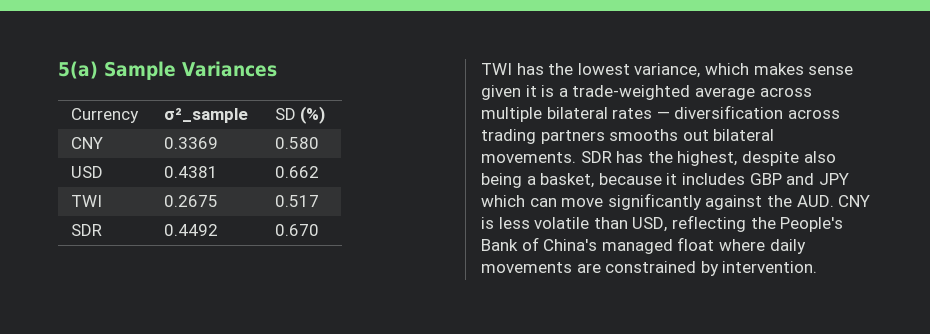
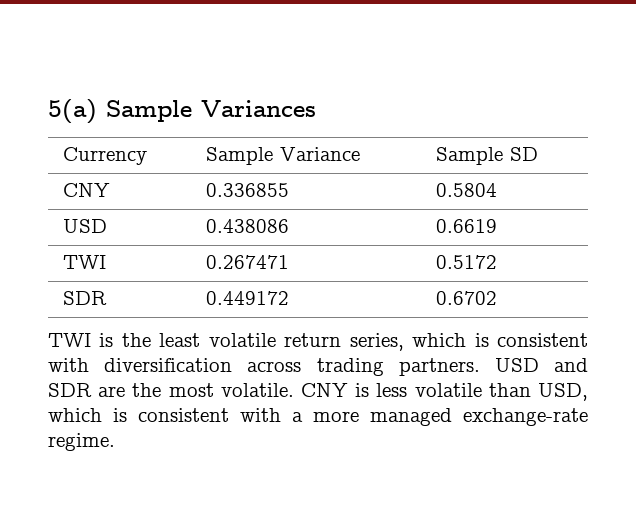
- Currency | σ²_sample | SD (%)
+ Currency | Sample Variance | Sample SD
- CNY | 0.3369 | 0.580
+ CNY | 0.336855 | 0.5804
- USD | 0.4381 | 0.662
+ USD | 0.438086 | 0.6619
- TWI | 0.2675 | 0.517
+ TWI | 0.267471 | 0.5172
- SDR | 0.4492 | 0.670
- TWI has the lowest variance, which makes sense given it is a trade-weighted average across multiple bilateral rates — diversification across trading partners smooths out bilateral movements. SDR has the highest, despite also being a basket, because it includes GBP and JPY which can move significantly against the AUD. CNY is less volatile than USD, reflecting the People's Bank of China's managed float where daily movements are constrained by intervention.
+ SDR | 0.449172 | 0.6702
+ TWI is the least volatile return series, which is consistent with diversification across trading partners. USD and SDR are the most volatile. CNY is less volatile than USD, which is consistent with a more managed exchange-rate regime.

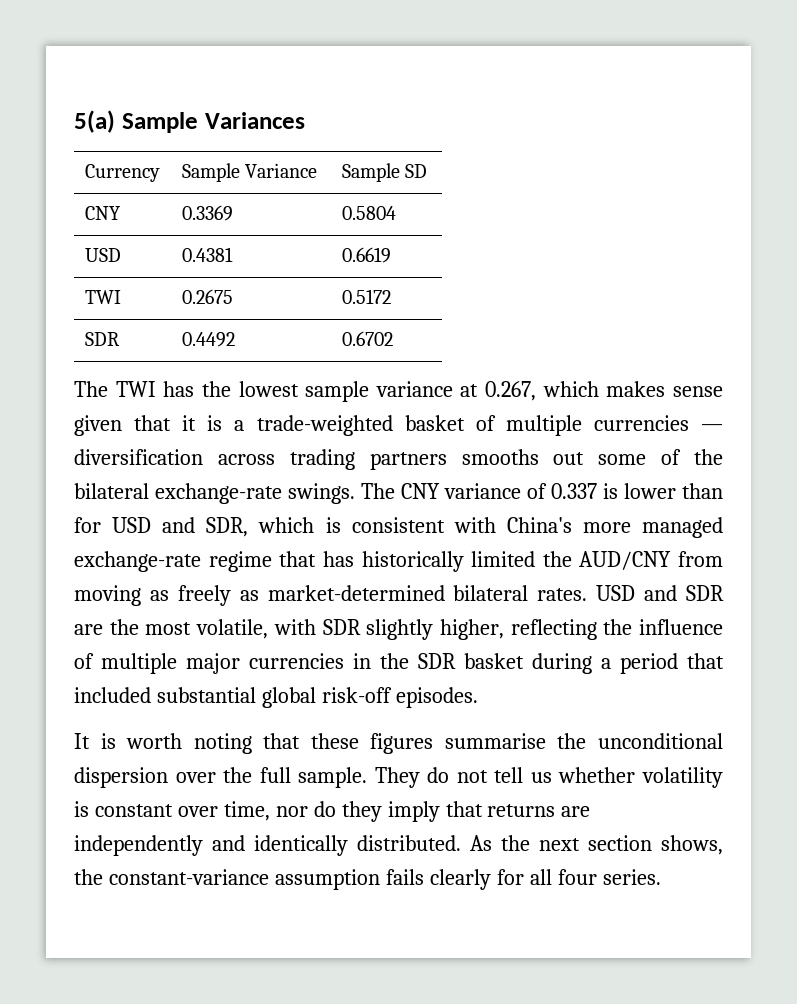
- CNY | 0.336855 | 0.5804
+ CNY | 0.3369 | 0.5804
- USD | 0.438086 | 0.6619
+ USD | 0.4381 | 0.6619
- TWI | 0.267471 | 0.5172
+ TWI | 0.2675 | 0.5172
- SDR | 0.449172 | 0.6702
+ SDR | 0.4492 | 0.6702
- TWI is the least volatile return series, which is consistent with diversification across trading partners.
+ The TWI has the lowest sample variance at 0.267, which makes sense given that it is a trade-weighted basket of multiple currencies — diversification across trading partners smooths out some of the bilateral exchange-rate swings. The CNY variance of 0.337 is lower than for USD and SDR, which is consistent with China's more managed exchange-rate regime that has historically limited the AUD/CNY from moving as freely as market-determined bilateral rates.
- USD and SDR are the most volatile. CNY is less volatile than USD, which is consistent with a more managed exchange-rate regime.
+ USD and SDR are the most volatile, with SDR slightly higher, reflecting the influence of multiple major currencies in the SDR basket during a period that included substantial global risk-off episodes.
+ It is worth noting that these figures summarise the unconditional dispersion over the full sample. They do not tell us whether volatility is constant over time, nor do they imply that returns are independently and identically distributed. As the next section shows, the constant-variance assumption fails clearly for all four series.

